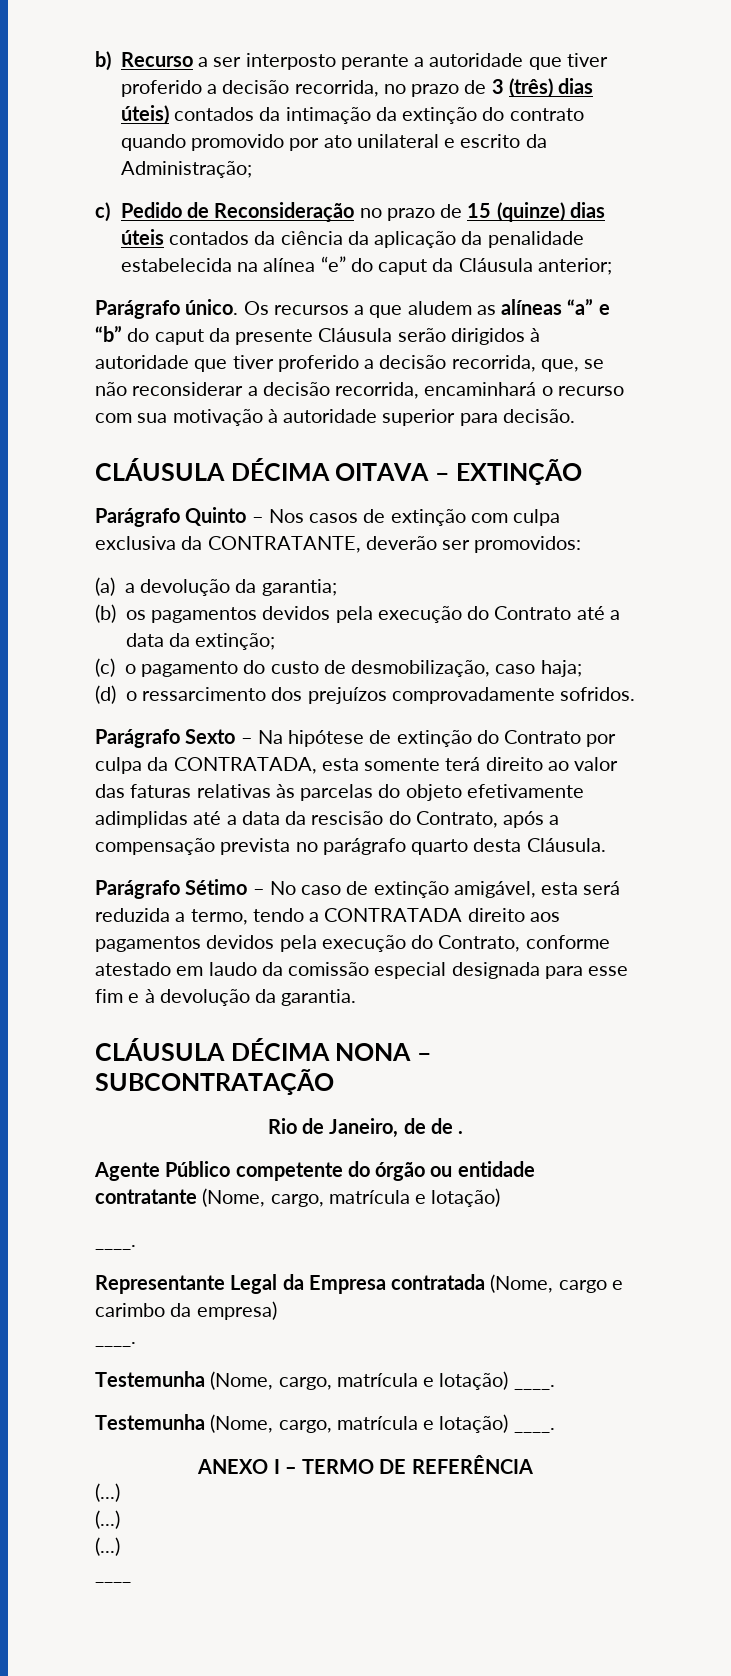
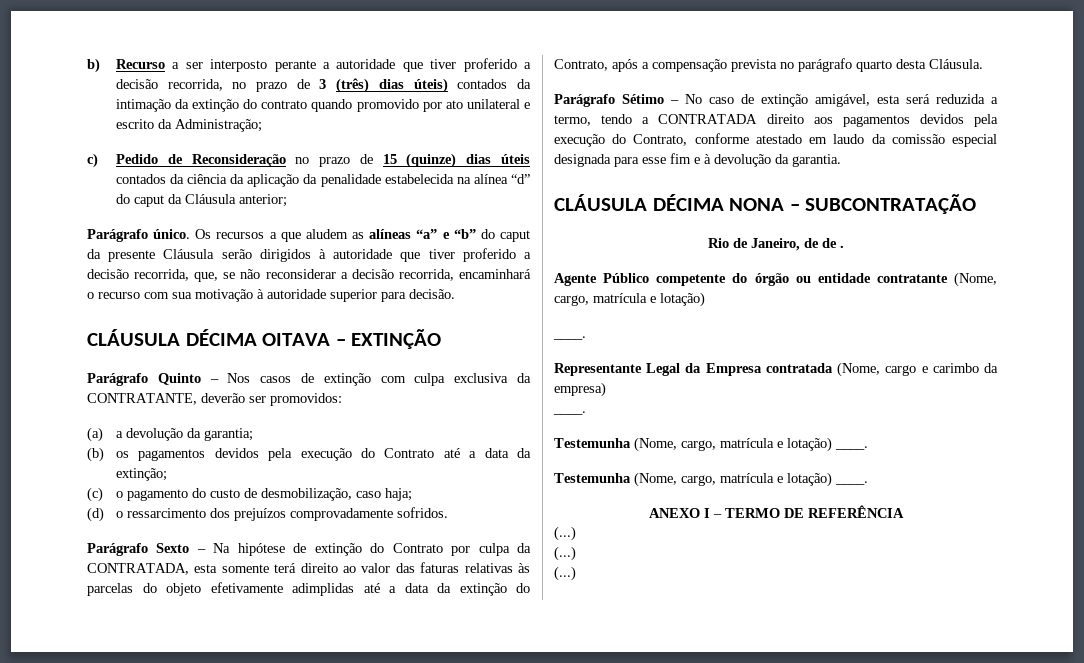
- c) Pedido de Reconsideração no prazo de 15 (quinze) dias úteis contados da ciência da aplicação da penalidade estabelecida na alínea “e” do caput da Cláusula anterior;
+ c) Pedido de Reconsideração no prazo de 15 (quinze) dias úteis contados da ciência da aplicação da penalidade estabelecida na alínea “d” do caput da Cláusula anterior;
- Parágrafo Sexto – Na hipótese de extinção do Contrato por culpa da CONTRATADA, esta somente terá direito ao valor das faturas relativas às parcelas do objeto efetivamente adimplidas até a data da rescisão do Contrato, após a compensação prevista no parágrafo quarto desta Cláusula.
+ Parágrafo Sexto – Na hipótese de extinção do Contrato por culpa da CONTRATADA, esta somente terá direito ao valor das faturas relativas às parcelas do objeto efetivamente adimplidas até a data da extinção do Contrato, após a compensação prevista no parágrafo quarto desta Cláusula.
- ____

